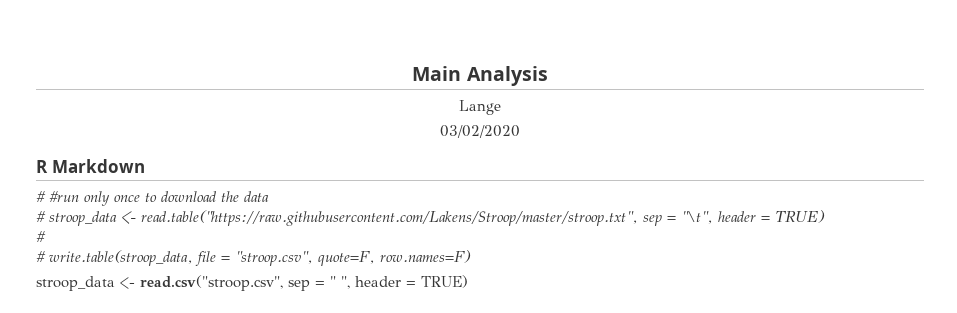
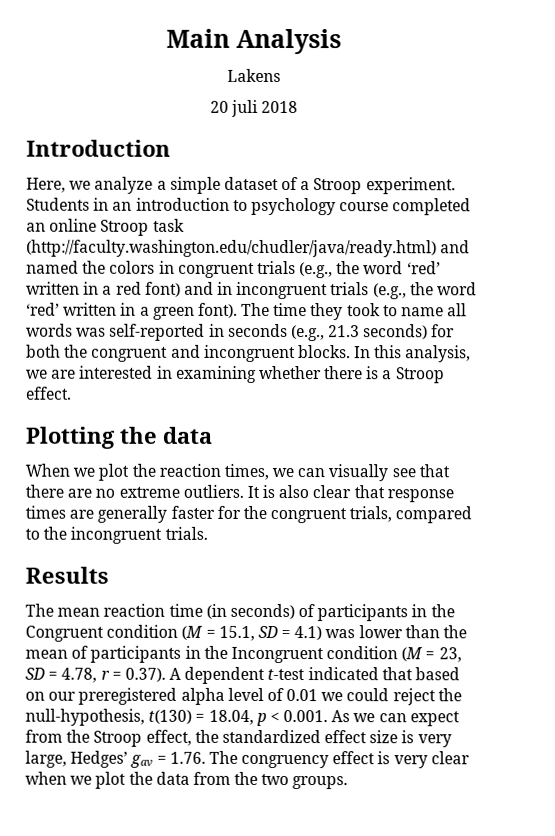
- Lange
- 03/02/2020
- R Markdown
- # #run only once to download the data
- # stroop_data <- read.table("https://raw.githubusercontent.com/Lakens/Stroop/master/stroop.txt", sep = "\t", header = TRUE)
- #
- # write.table(stroop_data, file = "stroop.csv", quote=F, row.names=F)
- stroop_data <- read.csv("stroop.csv", sep = " ", header = TRUE)
+ Lakens
+ 20 juli 2018
+ Introduction
+ Here, we analyze a simple dataset of a Stroop experiment. Students in an introduction to psychology course completed an online Stroop task (http://faculty.washington.edu/chudler/java/ready.html) and named the colors in congruent trials (e.g., the word ‘red’ written in a red font) and in incongruent trials (e.g., the word ‘red’ written in a green font). The time they took to name all words was self-reported in seconds (e.g., 21.3 seconds) for both the congruent and incongruent blocks. In this analysis, we are interested in examining whether there is a Stroop effect.
+ Plotting the data
+ When we plot the reaction times, we can visually see that there are no extreme outliers. It is also clear that response times are generally faster for the congruent trials, compared to the incongruent trials.
+ Results
+ The mean reaction time (in seconds) of participants in the Congruent condition (M = 15.1, SD = 4.1) was lower than the mean of participants in the Incongruent condition (M = 23, SD = 4.78, r = 0.37). A dependent t-test indicated that based on our preregistered alpha level of 0.01 we could reject the null-hypothesis, t(130) = 18.04, p < 0.001. As we can expect from the Stroop effect, the standardized effect size is very large, Hedges’ gav = 1.76. The congruency effect is very clear when we plot the data from the two groups.

